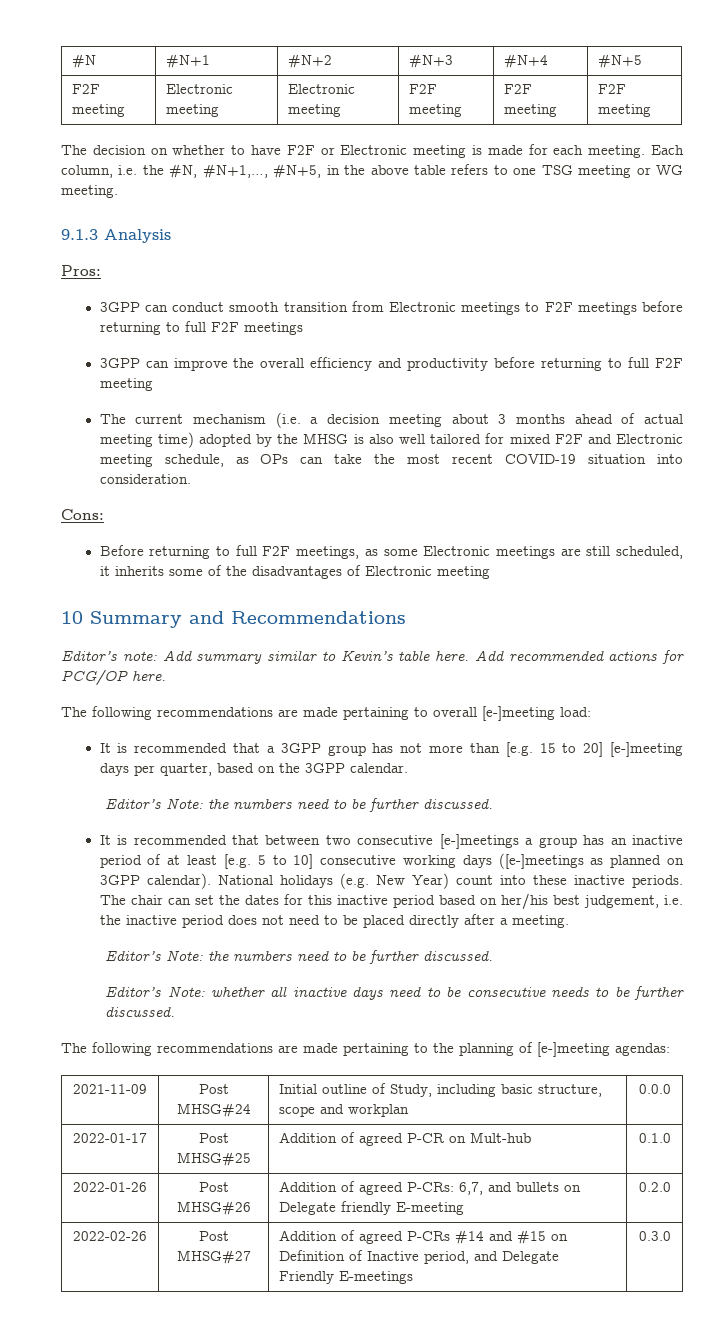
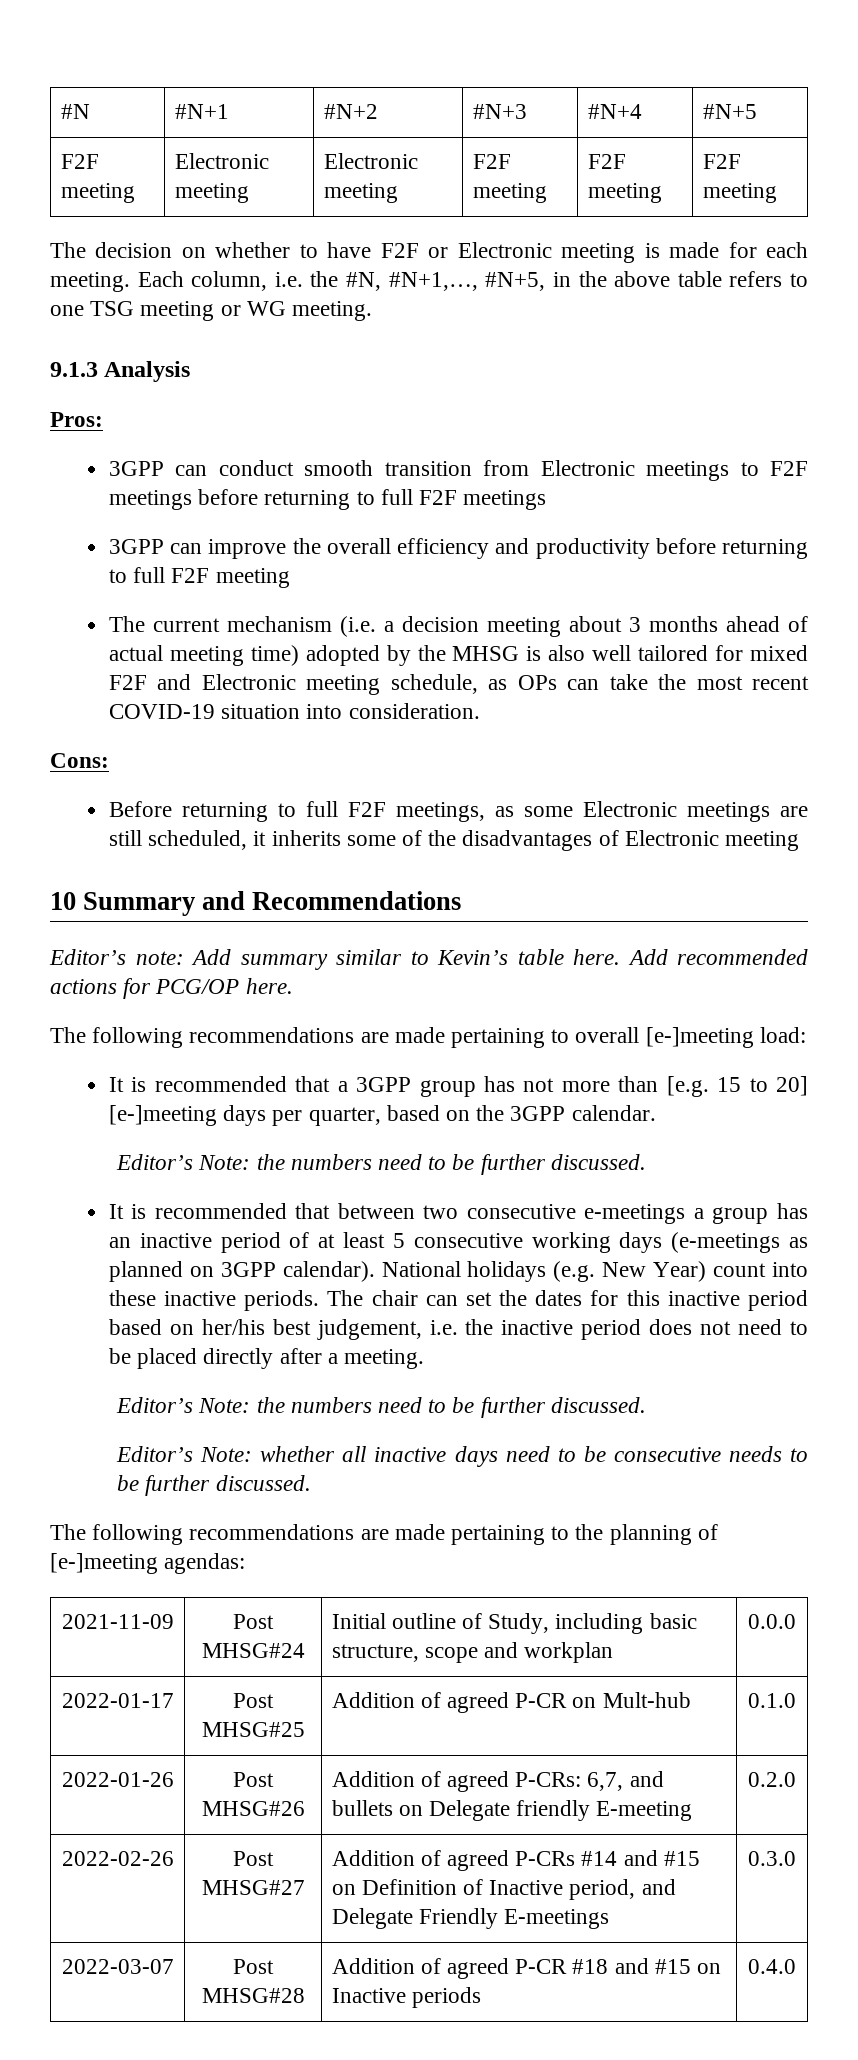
- It is recommended that between two consecutive [e-]meetings a group has an inactive period of at least [e.g. 5 to 10] consecutive working days ([e-]meetings as planned on 3GPP calendar).
+ It is recommended that between two consecutive e-meetings a group has an inactive period of at least 5 consecutive working days (e-meetings as planned on 3GPP calendar).
+ 2022-03-07 | Post MHSG#28 | Addition of agreed P-CR #18 and #15 on Inactive periods | 0.4.0

